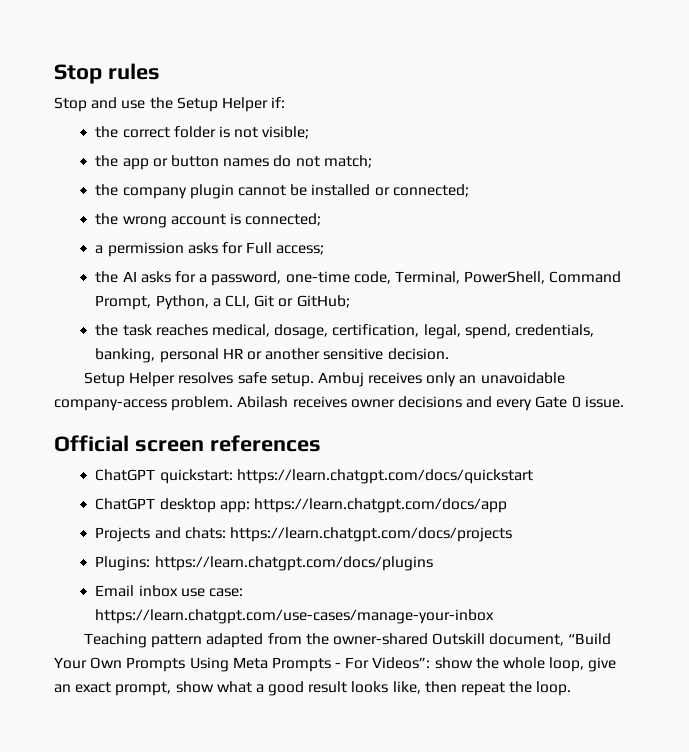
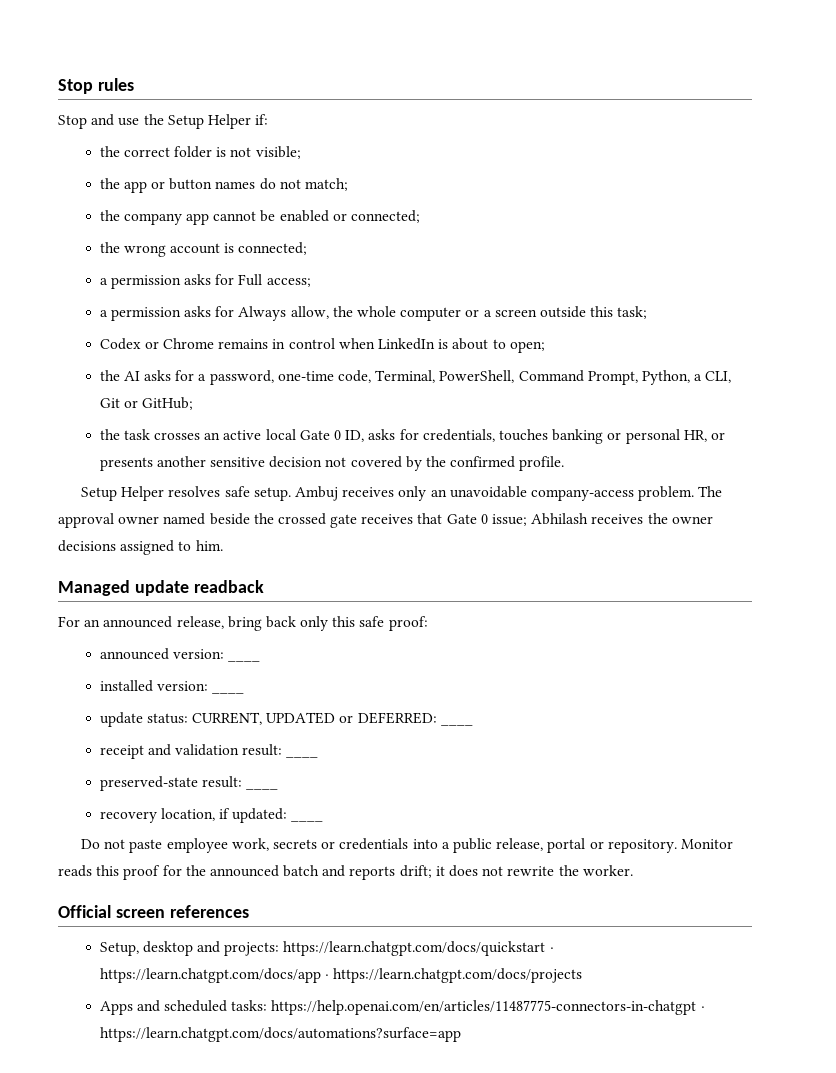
- the company plugin cannot be installed or connected;
+ the company app cannot be enabled or connected;
+ a permission asks for Always allow, the whole computer or a screen outside this task;
+ Codex or Chrome remains in control when LinkedIn is about to open;
- the task reaches medical, dosage, certification, legal, spend, credentials, banking, personal HR or another sensitive decision.
+ the task crosses an active local Gate 0 ID, asks for credentials, touches banking or personal HR, or presents another sensitive decision not covered by the confirmed profile.
- Abilash receives owner decisions and every Gate 0 issue.
+ The approval owner named beside the crossed gate receives that Gate 0 issue; Abhilash receives the owner decisions assigned to him.
+ Managed update readback
+ For an announced release, bring back only this safe proof:
+ announced version: ____
+ installed version: ____
+ update status: CURRENT, UPDATED or DEFERRED: ____
+ receipt and validation result: ____
+ preserved-state result: ____
+ recovery location, if updated: ____
+ Do not paste employee work, secrets or credentials into a public release, portal or repository. Monitor reads this proof for the announced batch and reports drift; it does not rewrite the worker.
  Official screen references
- ChatGPT quickstart: https://learn.chatgpt.com/docs/quickstart
- ChatGPT desktop app: https://learn.chatgpt.com/docs/app
- Projects and chats: https://learn.chatgpt.com/docs/projects
- Plugins: https://learn.chatgpt.com/docs/plugins
- Email inbox use case: https://learn.chatgpt.com/use-cases/manage-your-inbox
- Teaching pattern adapted from the owner-shared Outskill document, “Build Your Own Prompts Using Meta Prompts - For Videos”: show the whole loop, give an exact prompt, show what a good result looks like, then repeat the loop.
+ Setup, desktop and projects: https://learn.chatgpt.com/docs/quickstart · https://learn.chatgpt.com/docs/app · https://learn.chatgpt.com/docs/projects
+ Apps and scheduled tasks: https://help.openai.com/en/articles/11487775-connectors-in-chatgpt · https://learn.chatgpt.com/docs/automations?surface=app

